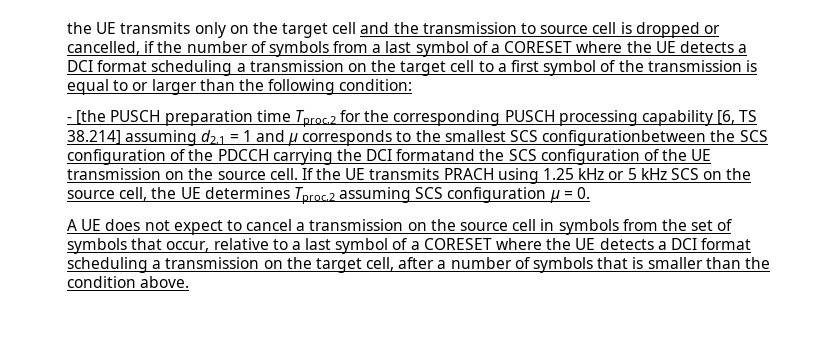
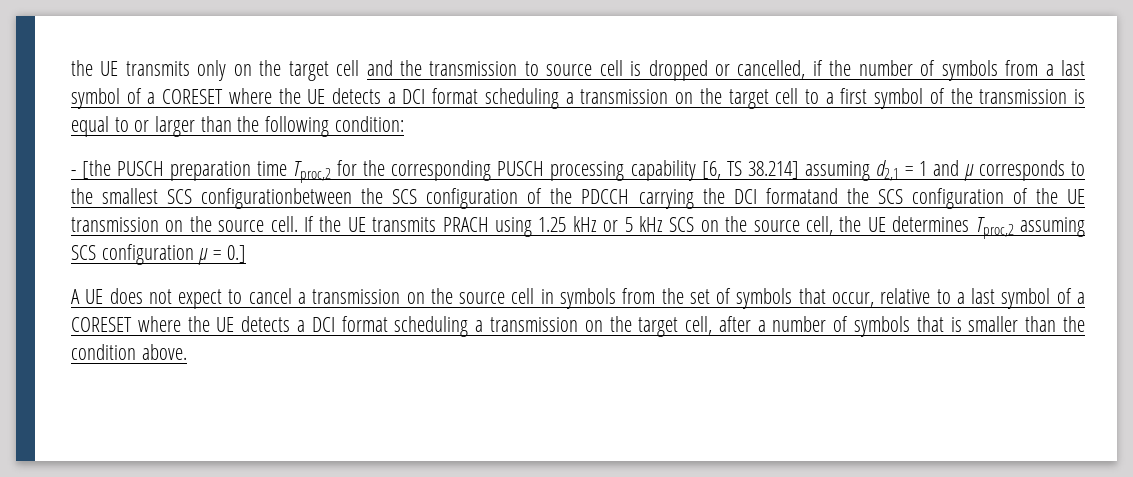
- If the UE transmits PRACH using 1.25 kHz or 5 kHz SCS on the source cell, the UE determines Tproc,2 assuming SCS configuration μ = 0.
+ If the UE transmits PRACH using 1.25 kHz or 5 kHz SCS on the source cell, the UE determines Tproc,2 assuming SCS configuration μ = 0.]

